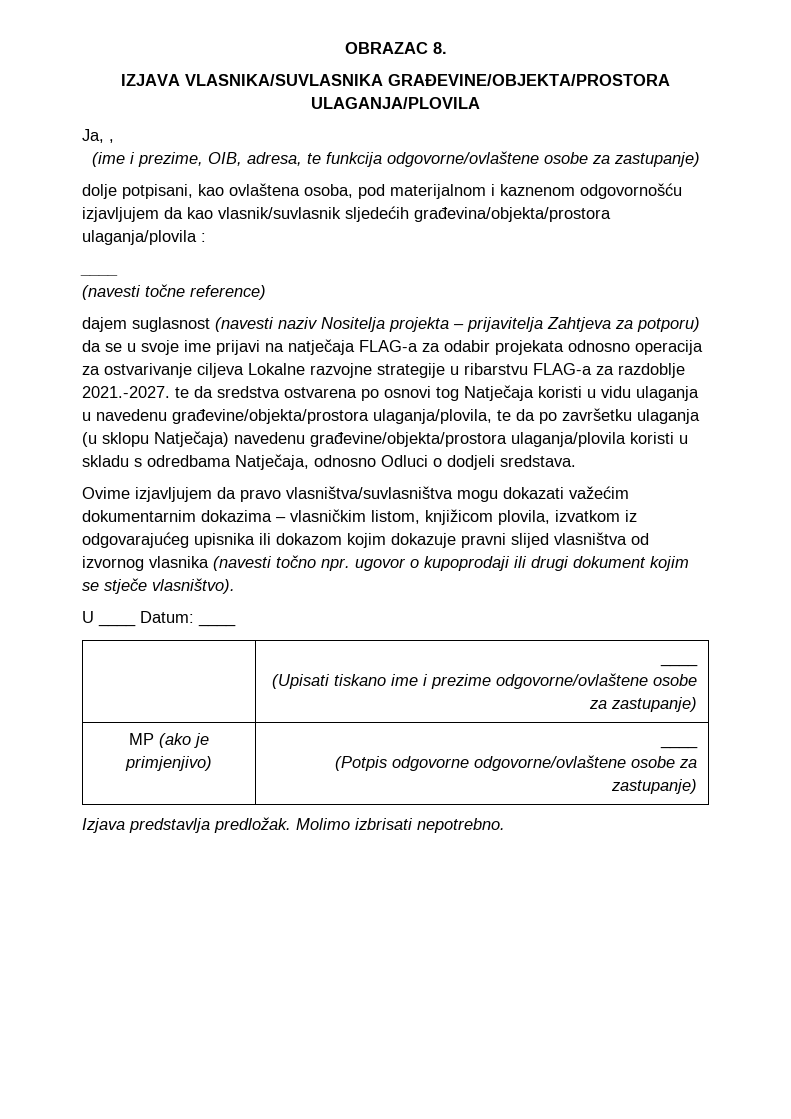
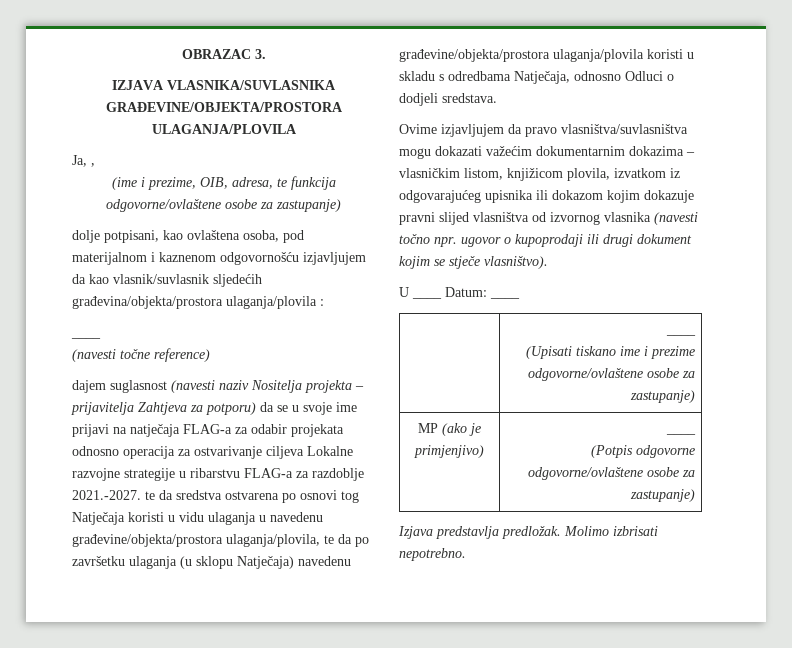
- OBRAZAC 8.
+ OBRAZAC 3.

